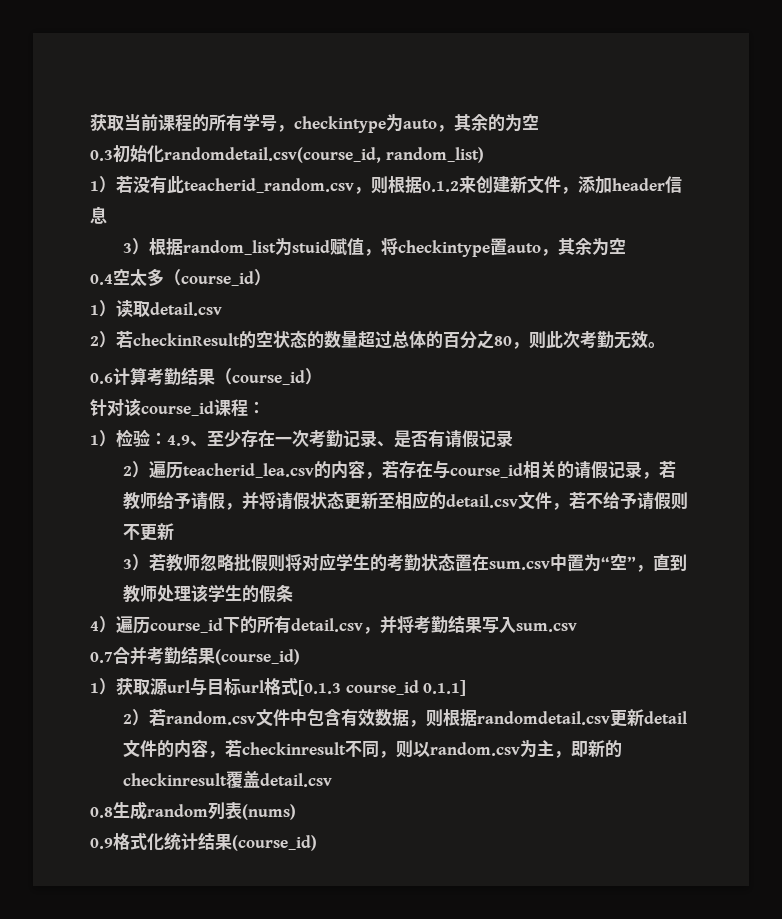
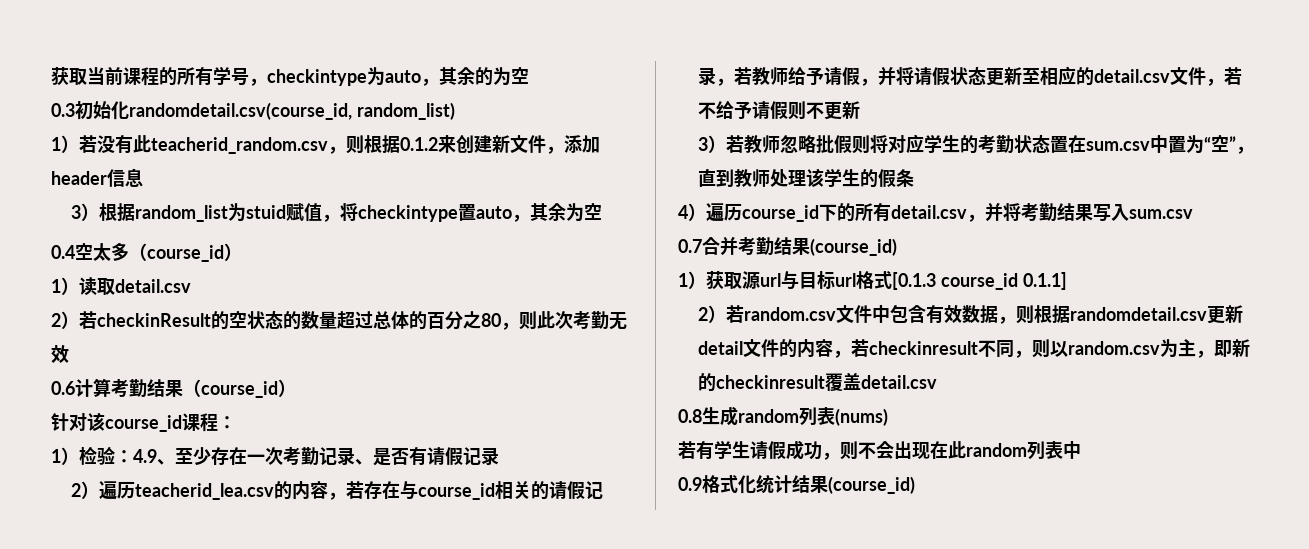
- 2）若checkinResult的空状态的数量超过总体的百分之80，则此次考勤无效。
+ 2）若checkinResult的空状态的数量超过总体的百分之80，则此次考勤无效
+ 若有学生请假成功，则不会出现在此random列表中

